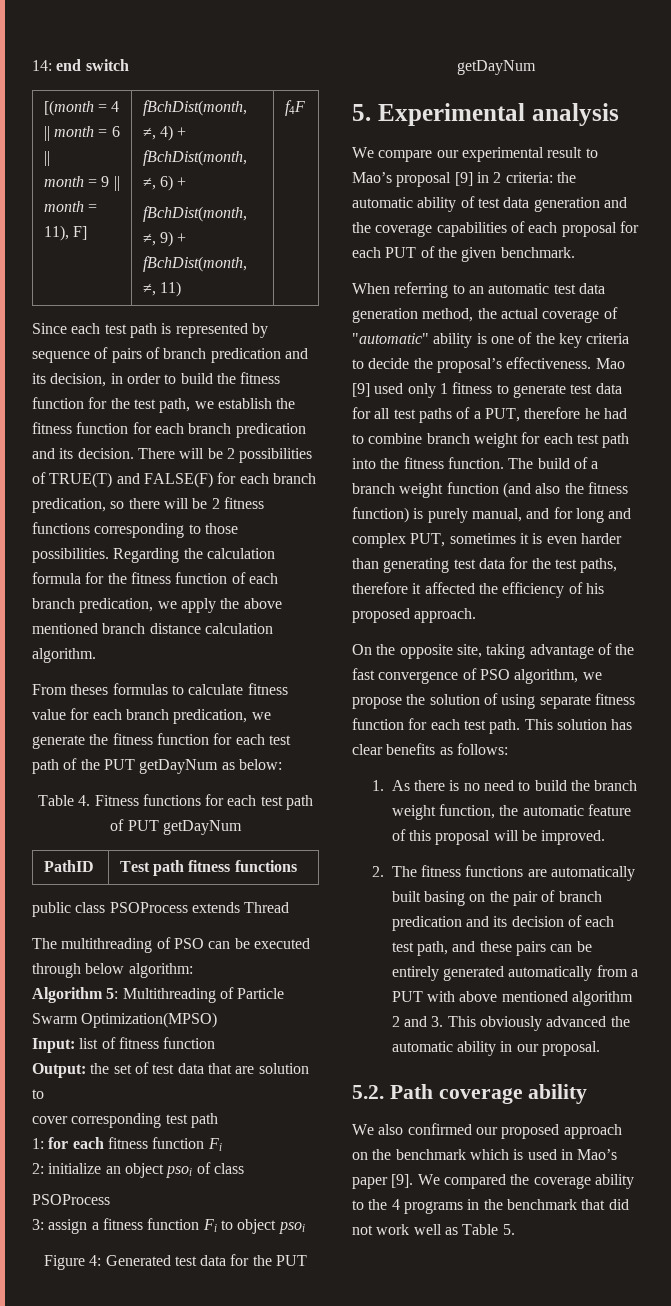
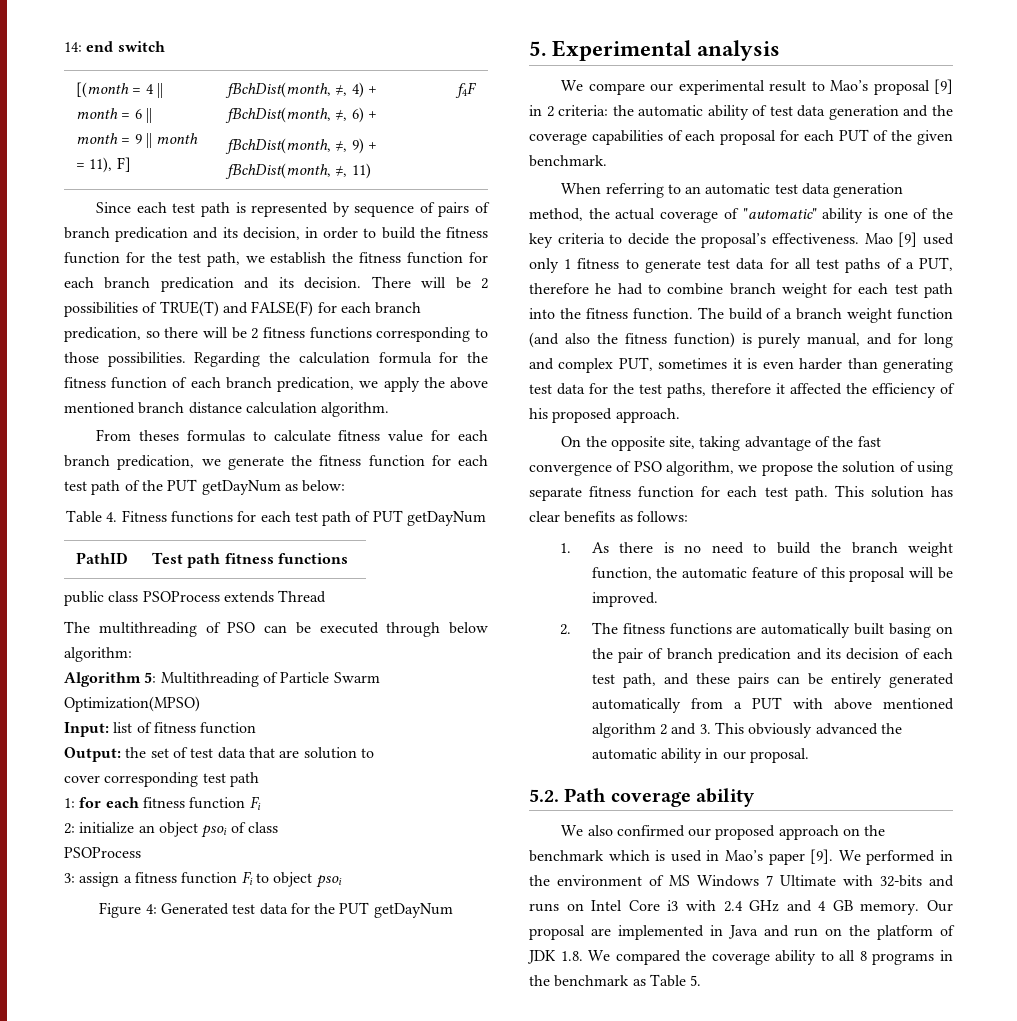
- We compared the coverage ability to the 4 programs in the benchmark that did not work well as Table 5.
+ We performed in the environment of MS Windows 7 Ultimate with 32-bits and runs on Intel Core i3 with 2.4 GHz and 4 GB memory. Our proposal are implemented in Java and run on the platform of JDK 1.8. We compared the coverage ability to all 8 programs in the benchmark as Table 5.

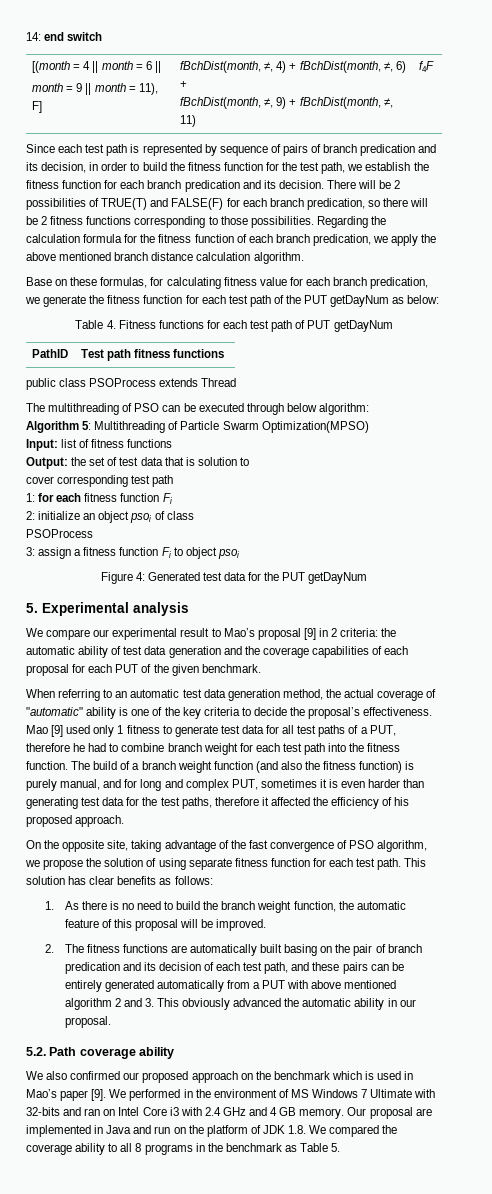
- From theses formulas to calculate fitness value for each branch predication, we generate the fitness function for each test path of the PUT getDayNum as below:
+ Base on these formulas, for calculating fitness value for each branch predication, we generate the fitness function for each test path of the PUT getDayNum as below:
- Input: list of fitness function
+ Input: list of fitness functions
- Output: the set of test data that are solution to
+ Output: the set of test data that is solution to
- We performed in the environment of MS Windows 7 Ultimate with 32-bits and runs on Intel Core i3 with 2.4 GHz and 4 GB memory.
+ We performed in the environment of MS Windows 7 Ultimate with 32-bits and ran on Intel Core i3 with 2.4 GHz and 4 GB memory.

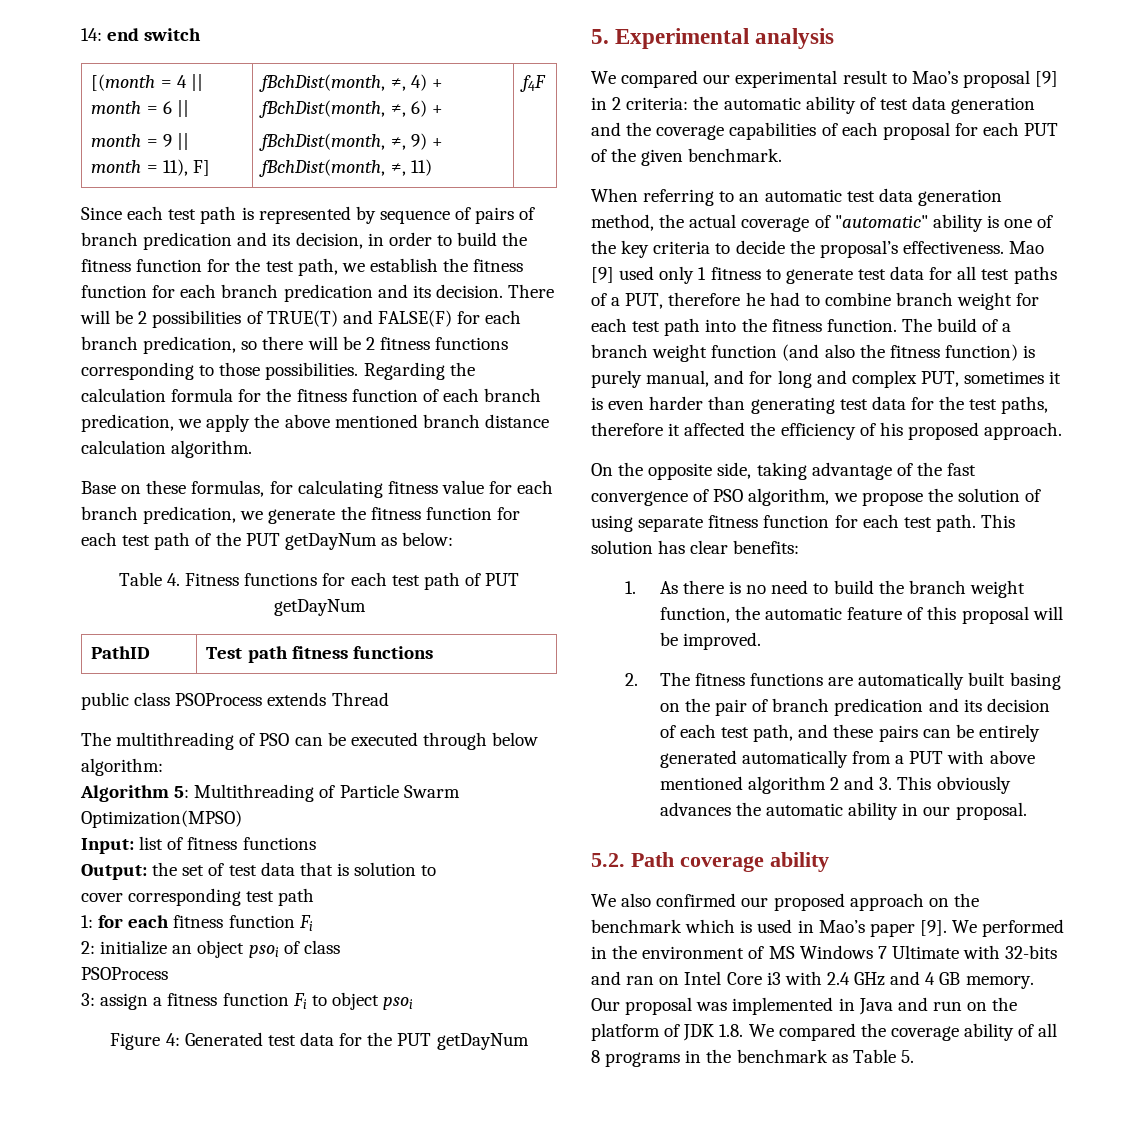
- We compare our experimental result to Mao’s proposal [9] in 2 criteria: the automatic ability of test data generation and the coverage capabilities of each proposal for each PUT of the given benchmark.
+ We compared our experimental result to Mao’s proposal [9] in 2 criteria: the automatic ability of test data generation and the coverage capabilities of each proposal for each PUT of the given benchmark.
- On the opposite site, taking advantage of the fast convergence of PSO algorithm, we propose the solution of using separate fitness function for each test path.
+ On the opposite side, taking advantage of the fast convergence of PSO algorithm, we propose the solution of using separate fitness function for each test path.
- This solution has clear benefits as follows:
+ This solution has clear benefits:
- 2. The fitness functions are automatically built basing on the pair of branch predication and its decision of each test path, and these pairs can be entirely generated automatically from a PUT with above mentioned algorithm 2 and 3. This obviously advanced the automatic ability in our proposal.
+ 2. The fitness functions are automatically built basing on the pair of branch predication and its decision of each test path, and these pairs can be entirely generated automatically from a PUT with above mentioned algorithm 2 and 3. This obviously advances the automatic ability in our proposal.
- Our proposal are implemented in Java and run on the platform of JDK 1.8. We compared the coverage ability to all 8 programs in the benchmark as Table 5.
+ Our proposal was implemented in Java and run on the platform of JDK 1.8. We compared the coverage ability of all 8 programs in the benchmark as Table 5.

